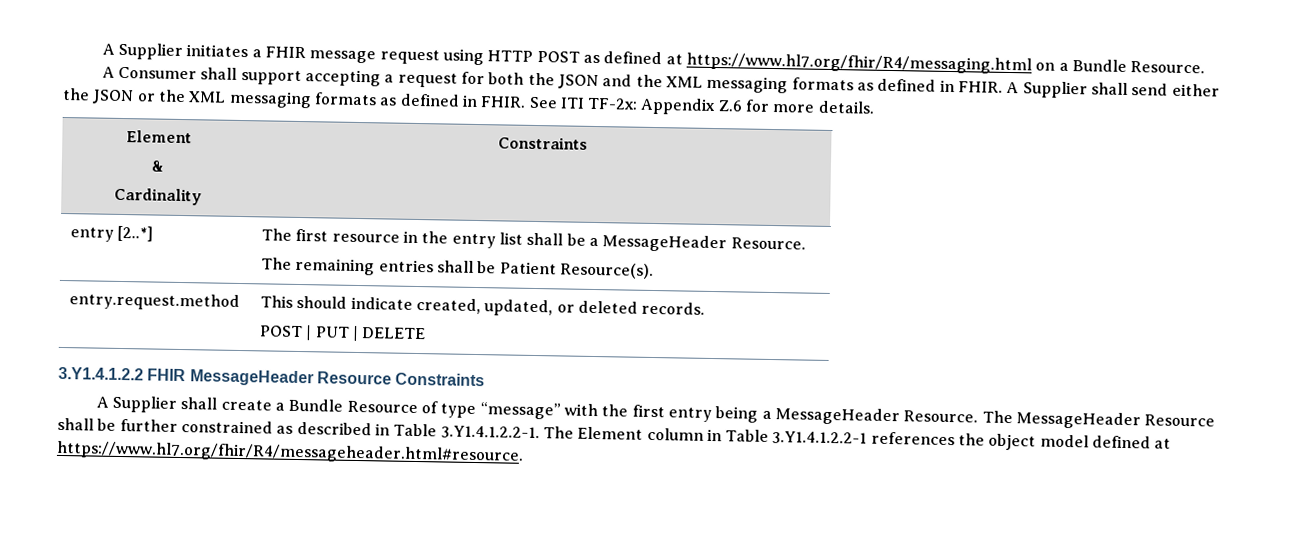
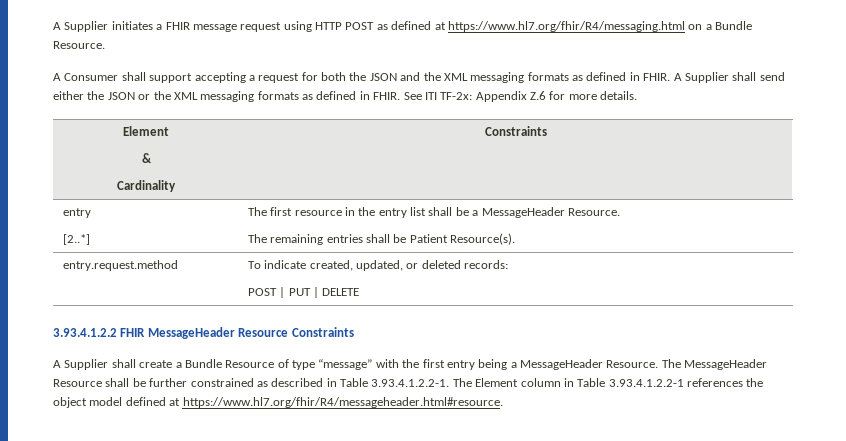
  See ITI TF-2x: Appendix Z.6 for more details.
  Element
  &
  Cardinality | Constraints
- entry [2..*] | The first resource in the entry list shall be a MessageHeader Resource.
+ entry
+ [2..*] | The first resource in the entry list shall be a MessageHeader Resource.
- entry.request.method | This should indicate created, updated, or deleted records.
+ entry.request.method | To indicate created, updated, or deleted records:
- 3.Y1.4.1.2.2 FHIR MessageHeader Resource Constraints
+ 3.93.4.1.2.2 FHIR MessageHeader Resource Constraints
- The MessageHeader Resource shall be further constrained as described in Table 3.Y1.4.1.2.2-1. The Element column in Table 3.Y1.4.1.2.2-1 references the object model defined at https://www.hl7.org/fhir/R4/messageheader.html#resource.
+ The MessageHeader Resource shall be further constrained as described in Table 3.93.4.1.2.2-1. The Element column in Table 3.93.4.1.2.2-1 references the object model defined at https://www.hl7.org/fhir/R4/messageheader.html#resource.

